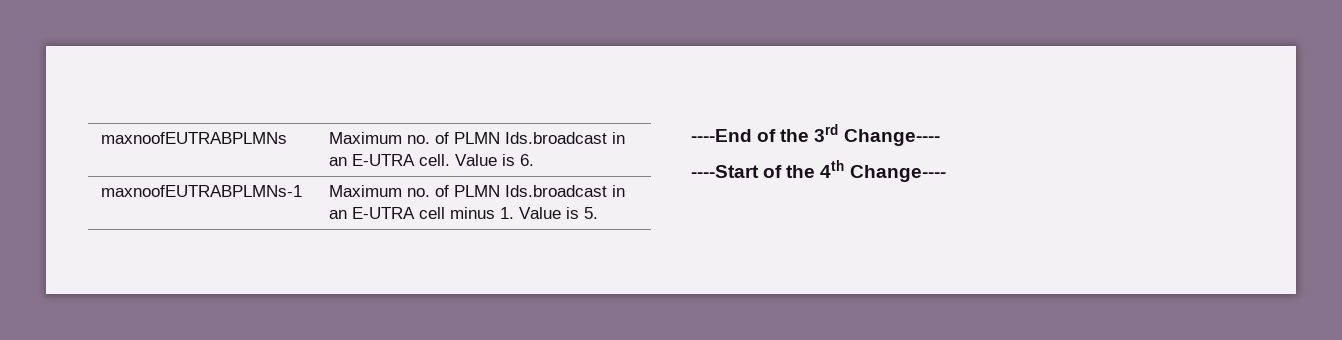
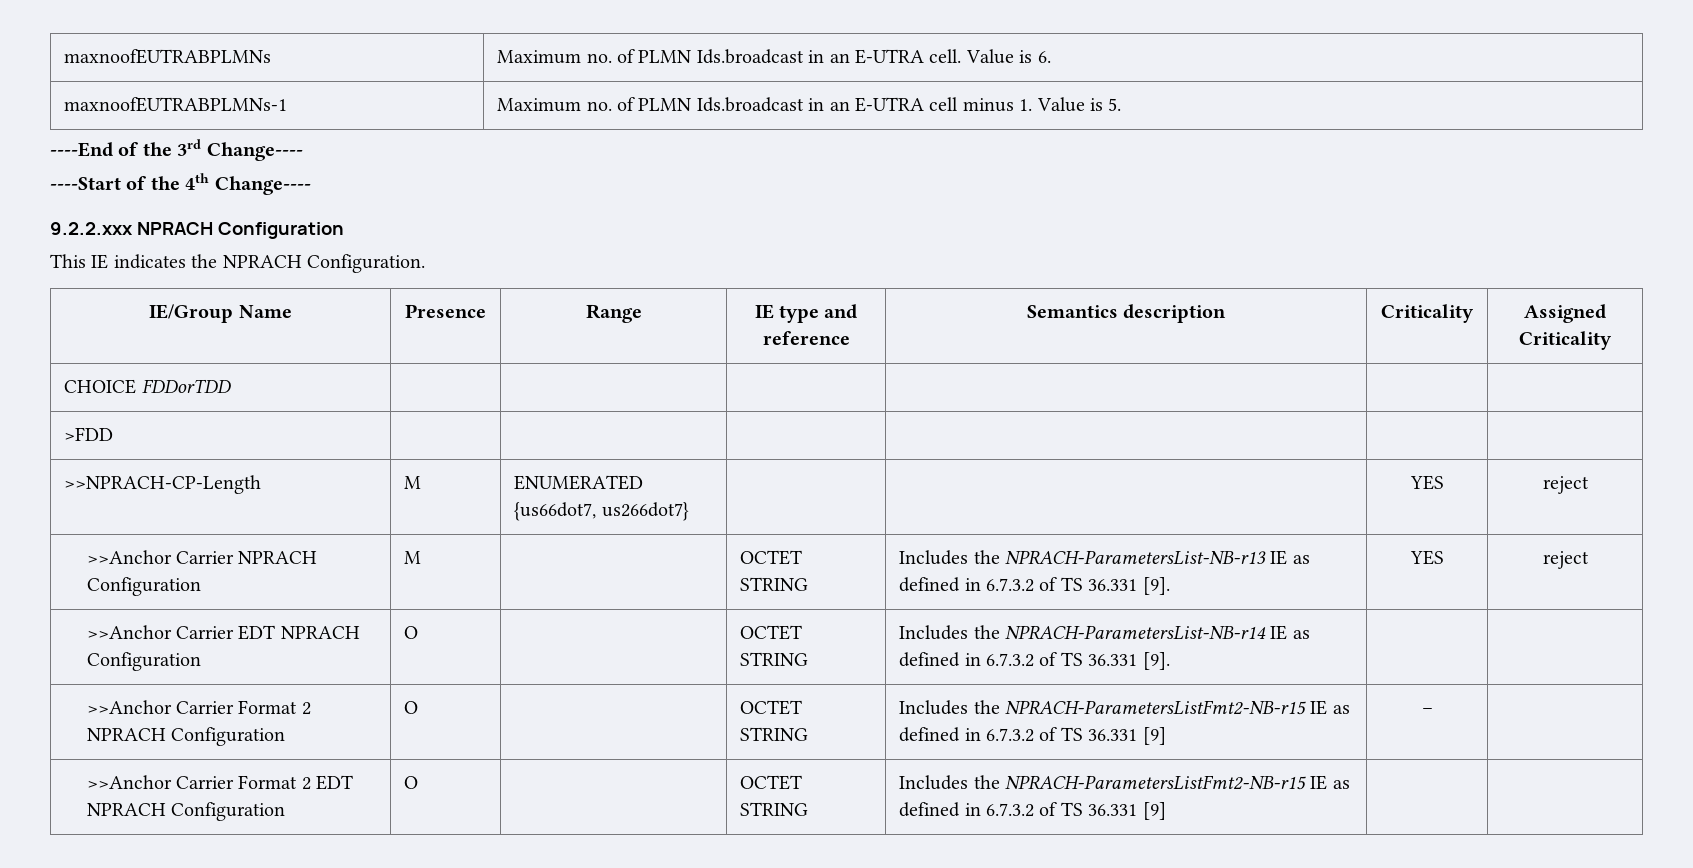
+ 9.2.2.xxx NPRACH Configuration
+ This IE indicates the NPRACH Configuration.
+ IE/Group Name | Presence | Range | IE type and reference | Semantics description | Criticality | Assigned Criticality
+ CHOICE FDDorTDD | | | | | |
+ >FDD | | | | | |
+ >>NPRACH-CP-Length | M | ENUMERATED {us66dot7, us266dot7} | | | YES | reject
+ >>Anchor Carrier NPRACH Configuration | M | | OCTET STRING | Includes the NPRACH-ParametersList-NB-r13 IE as defined in 6.7.3.2 of TS 36.331 [9]. | YES | reject
+ >>Anchor Carrier EDT NPRACH Configuration | O | | OCTET STRING | Includes the NPRACH-ParametersList-NB-r14 IE as defined in 6.7.3.2 of TS 36.331 [9]. | |
+ >>Anchor Carrier Format 2 NPRACH Configuration | O | | OCTET STRING | Includes the NPRACH-ParametersListFmt2-NB-r15 IE as defined in 6.7.3.2 of TS 36.331 [9] | – |
+ >>Anchor Carrier Format 2 EDT NPRACH Configuration | O | | OCTET STRING | Includes the NPRACH-ParametersListFmt2-NB-r15 IE as defined in 6.7.3.2 of TS 36.331 [9] | |

